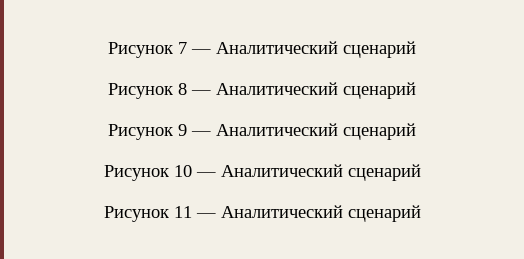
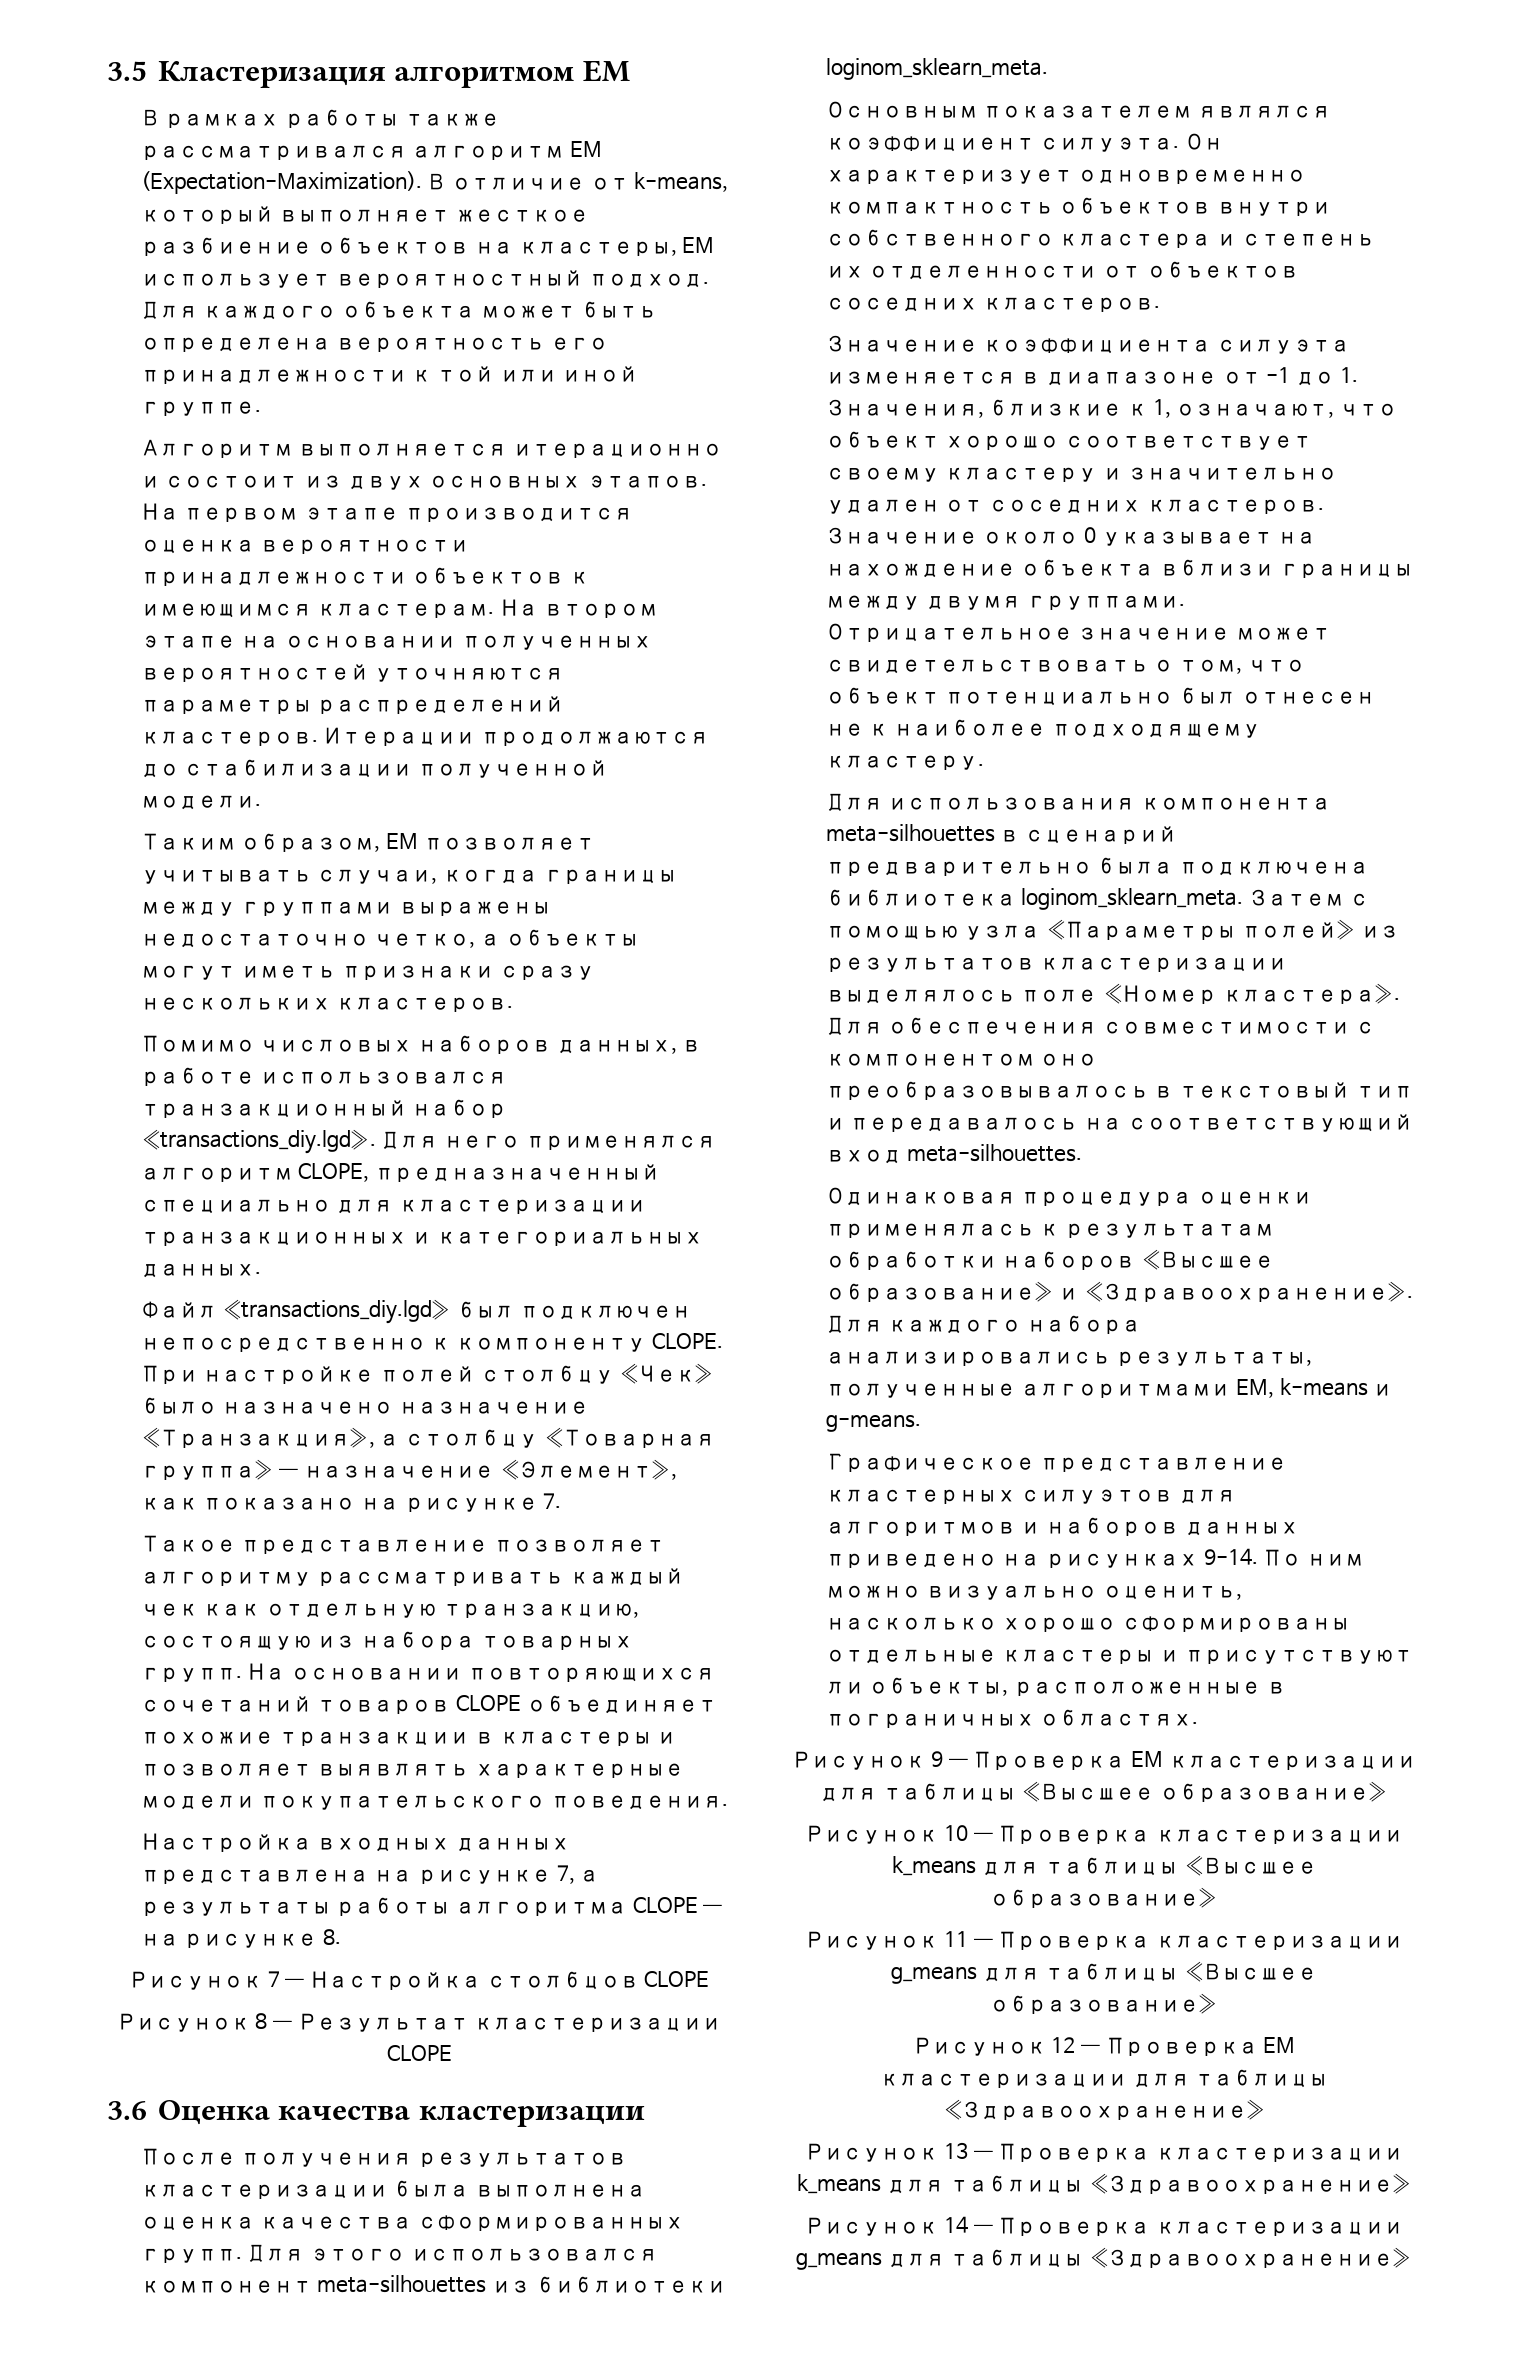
- Рисунок 7 — Аналитический сценарий
- Рисунок 8 — Аналитический сценарий
- Рисунок 9 — Аналитический сценарий
- Рисунок 10 — Аналитический сценарий
- Рисунок 11 — Аналитический сценарий
+ 3.5 Кластеризация алгоритмом EM
+ В рамках работы также рассматривался алгоритм EM (Expectation-Maximization). В отличие от k-means, который выполняет жесткое разбиение объектов на кластеры, EM использует вероятностный подход. Для каждого объекта может быть определена вероятность его принадлежности к той или иной группе.
+ Алгоритм выполняется итерационно и состоит из двух основных этапов. На первом этапе производится оценка вероятности принадлежности объектов к имеющимся кластерам. На втором этапе на основании полученных вероятностей уточняются параметры распределений кластеров. Итерации продолжаются до стабилизации полученной модели.
+ Таким образом, EM позволяет учитывать случаи, когда границы между группами выражены недостаточно четко, а объекты могут иметь признаки сразу нескольких кластеров.
+ Помимо числовых наборов данных, в работе использовался транзакционный набор «transactions_diy.lgd». Для него применялся алгоритм CLOPE, предназначенный специально для кластеризации транзакционных и категориальных данных.
+ Файл «transactions_diy.lgd» был подключен непосредственно к компоненту CLOPE. При настройке полей столбцу «Чек» было назначено назначение «Транзакция», а столбцу «Товарная группа» — назначение «Элемент», как показано на рисунке 7.
+ Такое представление позволяет алгоритму рассматривать каждый чек как отдельную транзакцию, состоящую из набора товарных групп. На основании повторяющихся сочетаний товаров CLOPE объединяет похожие транзакции в кластеры и позволяет выявлять характерные модели покупательского поведения.
+ Настройка входных данных представлена на рисунке 7, а результаты работы алгоритма CLOPE — на рисунке 8.
+ Рисунок 7 — Настройка столбцов CLOPE
+ Рисунок 8 — Результат кластеризации CLOPE
+ 3.6 Оценка качества кластеризации
+ После получения результатов кластеризации была выполнена оценка качества сформированных групп. Для этого использовался компонент meta-silhouettes из библиотеки loginom_sklearn_meta.
+ Основным показателем являлся коэффициент силуэта. Он характеризует одновременно компактность объектов внутри собственного кластера и степень их отделенности от объектов соседних кластеров.
+ Значение коэффициента силуэта изменяется в диапазоне от -1 до 1. Значения, близкие к 1, означают, что объект хорошо соответствует своему кластеру и значительно удален от соседних кластеров. Значение около 0 указывает на нахождение объекта вблизи границы между двумя группами. Отрицательное значение может свидетельствовать о том, что объект потенциально был отнесен не к наиболее подходящему кластеру.
+ Для использования компонента meta-silhouettes в сценарий предварительно была подключена библиотека loginom_sklearn_meta. Затем с помощью узла «Параметры полей» из результатов кластеризации выделялось поле «Номер кластера». Для обеспечения совместимости с компонентом оно преобразовывалось в текстовый тип и передавалось на соответствующий вход meta-silhouettes.
+ Одинаковая процедура оценки применялась к результатам обработки наборов «Высшее образование» и «Здравоохранение». Для каждого набора анализировались результаты, полученные алгоритмами EM, k-means и g-means.
+ Графическое представление кластерных силуэтов для алгоритмов и наборов данных приведено на рисунках 9-14. По ним можно визуально оценить, насколько хорошо сформированы отдельные кластеры и присутствуют ли объекты, расположенные в пограничных областях.
+ Рисунок 9 — Проверка EM кластеризации для таблицы «Высшее образование»
+ Рисунок 10 — Проверка кластеризации k_means для таблицы «Высшее образование»
+ Рисунок 11 — Проверка кластеризации g_means для таблицы «Высшее образование»
+ Рисунок 12 — Проверка EM кластеризации для таблицы «Здравоохранение»
+ Рисунок 13 — Проверка кластеризации k_means для таблицы «Здравоохранение»
+ Рисунок 14 — Проверка кластеризации g_means для таблицы «Здравоохранение»

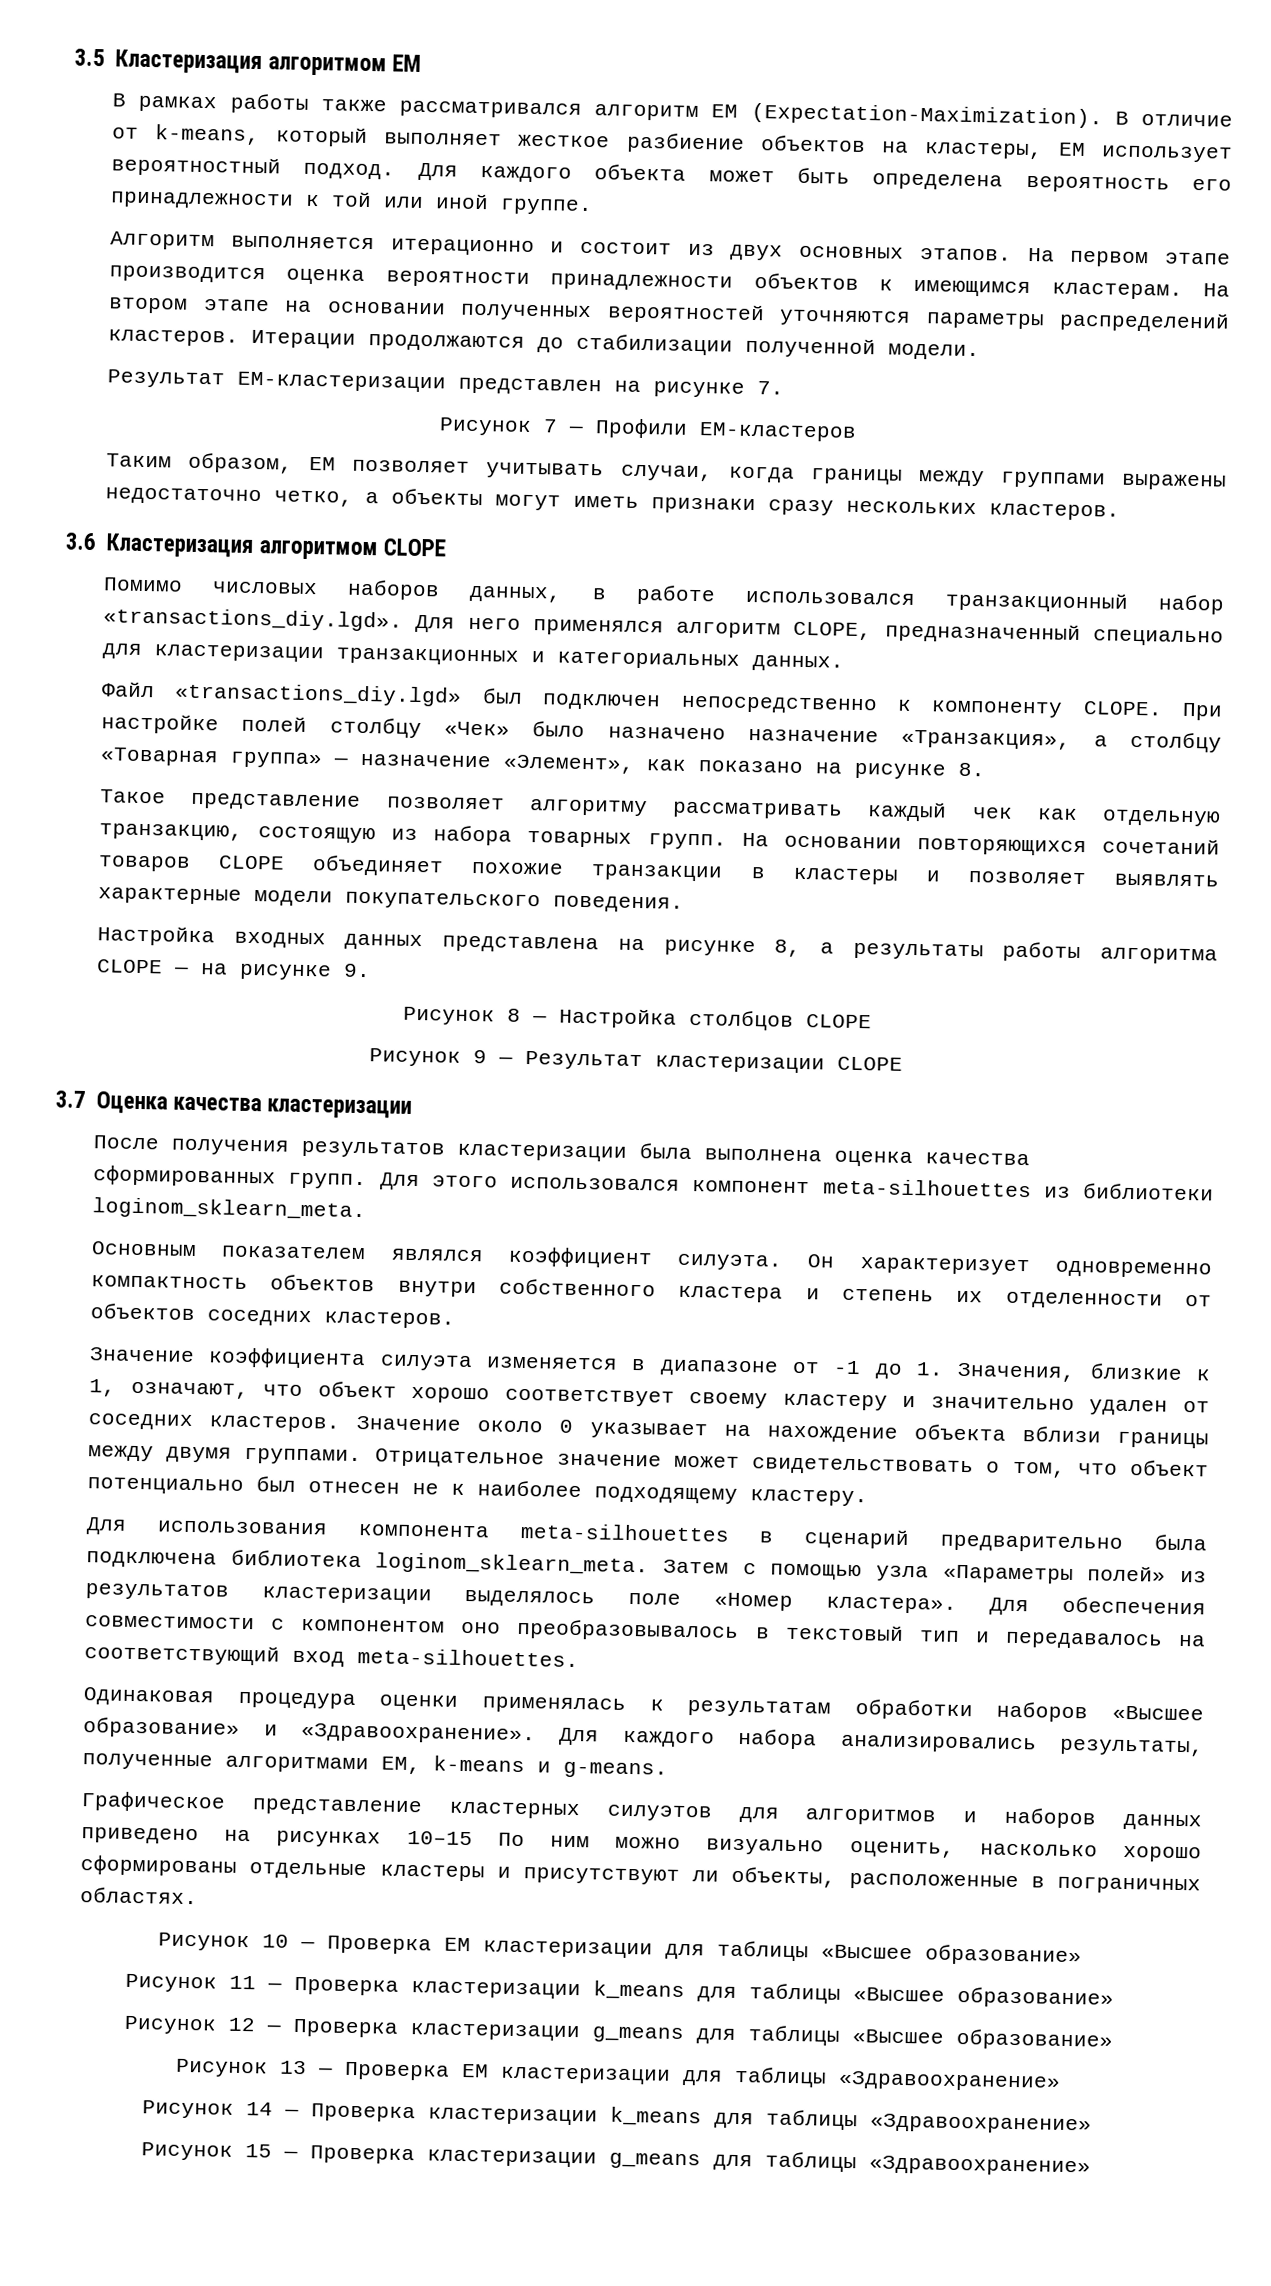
+ Результат EM-кластеризации представлен на рисунке 7.
+ Рисунок 7 — Профили EM-кластеров
+ 3.6 Кластеризация алгоритмом CLOPE
- При настройке полей столбцу «Чек» было назначено назначение «Транзакция», а столбцу «Товарная группа» — назначение «Элемент», как показано на рисунке 7.
+ При настройке полей столбцу «Чек» было назначено назначение «Транзакция», а столбцу «Товарная группа» — назначение «Элемент», как показано на рисунке 8.
- Настройка входных данных представлена на рисунке 7, а результаты работы алгоритма CLOPE — на рисунке 8.
- Рисунок 7 — Настройка столбцов CLOPE
+ Настройка входных данных представлена на рисунке 8, а результаты работы алгоритма CLOPE — на рисунке 9.
+ Рисунок 8 — Настройка столбцов CLOPE
- Рисунок 8 — Результат кластеризации CLOPE
+ Рисунок 9 — Результат кластеризации CLOPE
- 3.6 Оценка качества кластеризации
+ 3.7 Оценка качества кластеризации
- Графическое представление кластерных силуэтов для алгоритмов и наборов данных приведено на рисунках 9-14. По ним можно визуально оценить, насколько хорошо сформированы отдельные кластеры и присутствуют ли объекты, расположенные в пограничных областях.
+ Графическое представление кластерных силуэтов для алгоритмов и наборов данных приведено на рисунках 10–15 По ним можно визуально оценить, насколько хорошо сформированы отдельные кластеры и присутствуют ли объекты, расположенные в пограничных областях.
- Рисунок 9 — Проверка EM кластеризации для таблицы «Высшее образование»
+ Рисунок 10 — Проверка EM кластеризации для таблицы «Высшее образование»
- Рисунок 10 — Проверка кластеризации k_means для таблицы «Высшее образование»
+ Рисунок 11 — Проверка кластеризации k_means для таблицы «Высшее образование»
- Рисунок 11 — Проверка кластеризации g_means для таблицы «Высшее образование»
+ Рисунок 12 — Проверка кластеризации g_means для таблицы «Высшее образование»
- Рисунок 12 — Проверка EM кластеризации для таблицы «Здравоохранение»
+ Рисунок 13 — Проверка EM кластеризации для таблицы «Здравоохранение»
- Рисунок 13 — Проверка кластеризации k_means для таблицы «Здравоохранение»
+ Рисунок 14 — Проверка кластеризации k_means для таблицы «Здравоохранение»
- Рисунок 14 — Проверка кластеризации g_means для таблицы «Здравоохранение»
+ Рисунок 15 — Проверка кластеризации g_means для таблицы «Здравоохранение»

